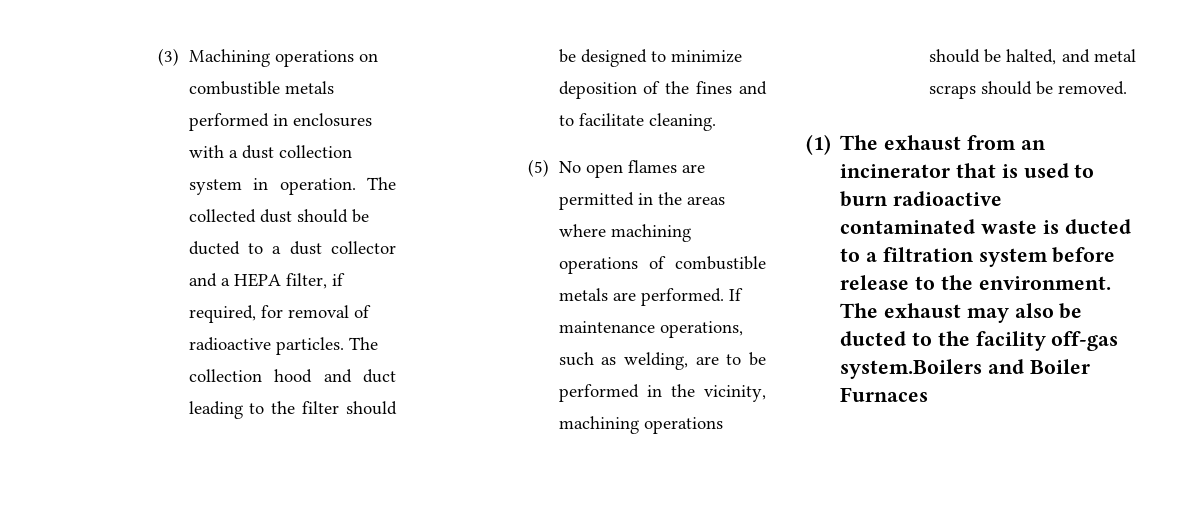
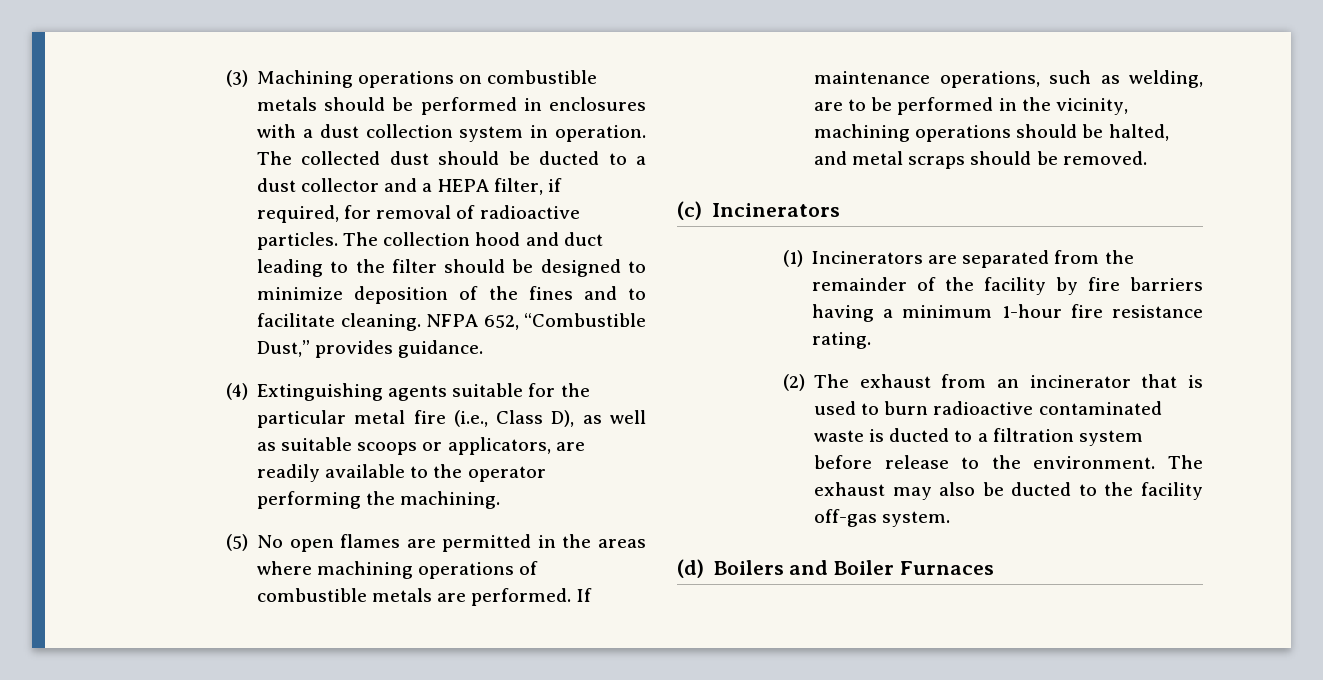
- (3) Machining operations on combustible metals performed in enclosures with a dust collection system in operation.
+ (3) Machining operations on combustible metals should be performed in enclosures with a dust collection system in operation.
+ NFPA 652, “Combustible Dust,” provides guidance.
+ (4) Extinguishing agents suitable for the particular metal fire (i.e., Class D), as well as suitable scoops or applicators, are readily available to the operator performing the machining.
- (1) The exhaust from an incinerator that is used to burn radioactive contaminated waste is ducted to a filtration system before release to the environment.
+ (c) Incinerators
+ (1) Incinerators are separated from the remainder of the facility by fire barriers having a minimum 1-hour fire resistance rating.
+ (2) The exhaust from an incinerator that is used to burn radioactive contaminated waste is ducted to a filtration system before release to the environment.
- The exhaust may also be ducted to the facility off-gas system.Boilers and Boiler Furnaces
+ The exhaust may also be ducted to the facility off-gas system.
+ (d) Boilers and Boiler Furnaces

